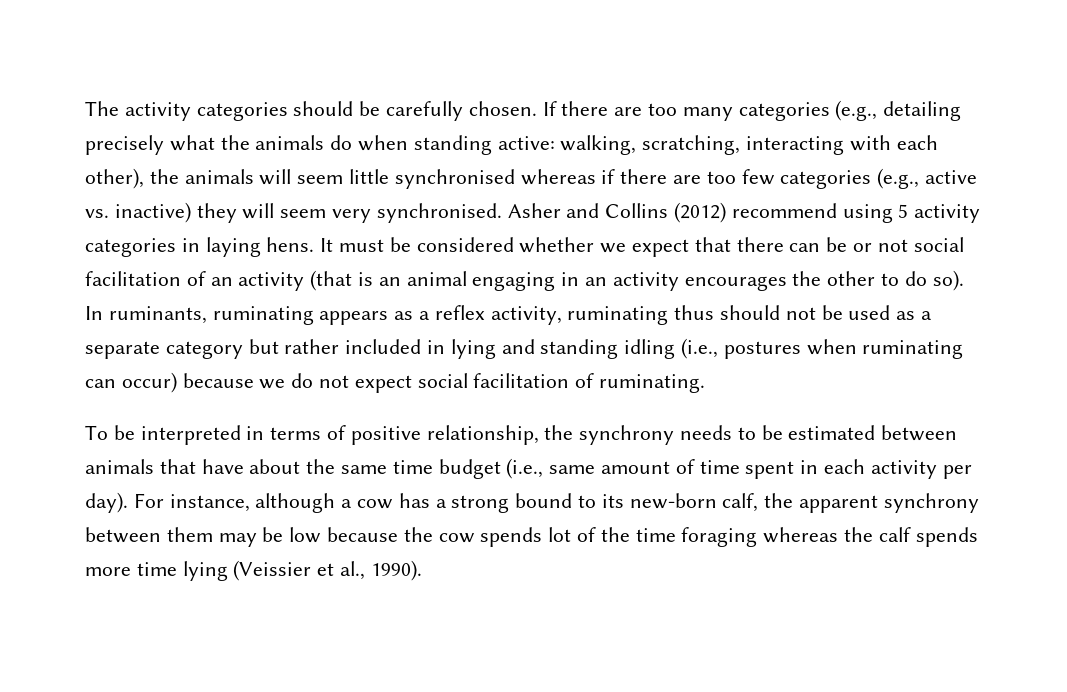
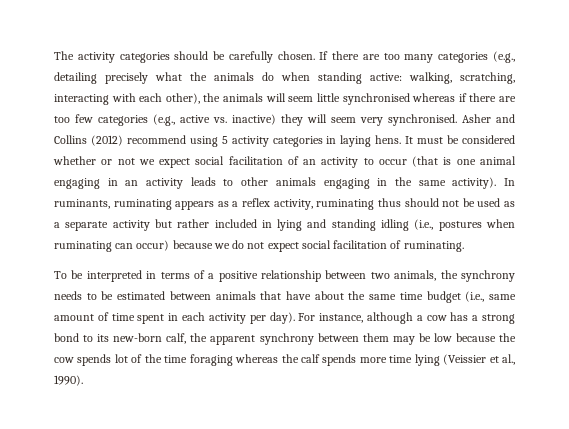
- It must be considered whether we expect that there can be or not social facilitation of an activity (that is an animal engaging in an activity encourages the other to do so).
+ It must be considered whether or not we expect social facilitation of an activity to occur (that is one animal engaging in an activity leads to other animals engaging in the same activity).
- In ruminants, ruminating appears as a reflex activity, ruminating thus should not be used as a separate category but rather included in lying and standing idling (i.e., postures when ruminating can occur) because we do not expect social facilitation of ruminating.
+ In ruminants, ruminating appears as a reflex activity, ruminating thus should not be used as a separate activity but rather included in lying and standing idling (i.e., postures when ruminating can occur) because we do not expect social facilitation of ruminating.
- To be interpreted in terms of positive relationship, the synchrony needs to be estimated between animals that have about the same time budget (i.e., same amount of time spent in each activity per day).
+ To be interpreted in terms of a positive relationship between two animals, the synchrony needs to be estimated between animals that have about the same time budget (i.e., same amount of time spent in each activity per day).
- For instance, although a cow has a strong bound to its new-born calf, the apparent synchrony between them may be low because the cow spends lot of the time foraging whereas the calf spends more time lying (Veissier et al., 1990).
+ For instance, although a cow has a strong bond to its new-born calf, the apparent synchrony between them may be low because the cow spends lot of the time foraging whereas the calf spends more time lying (Veissier et al., 1990).

